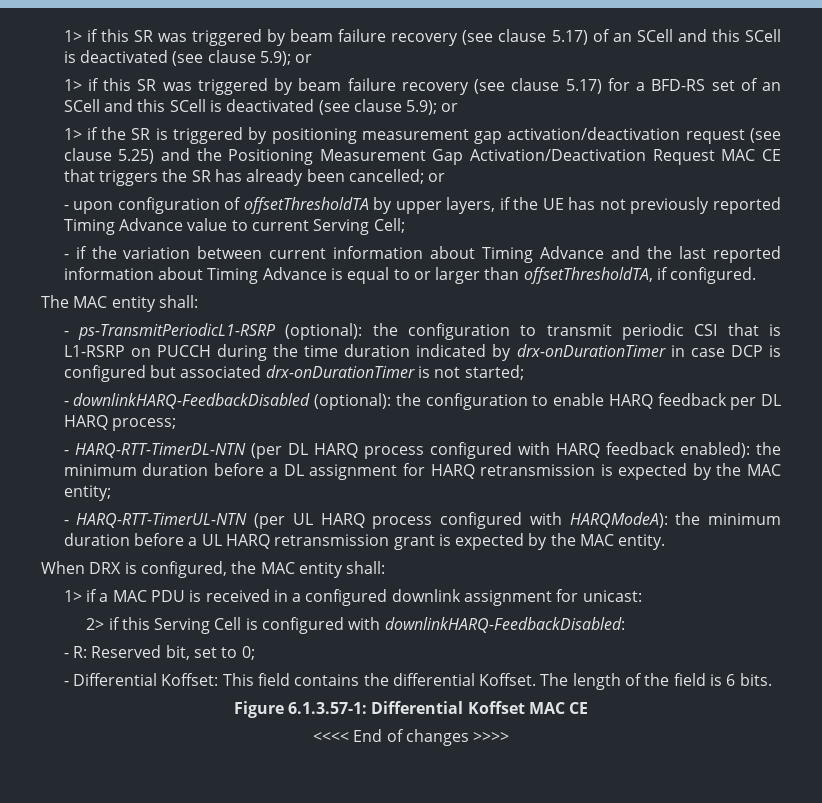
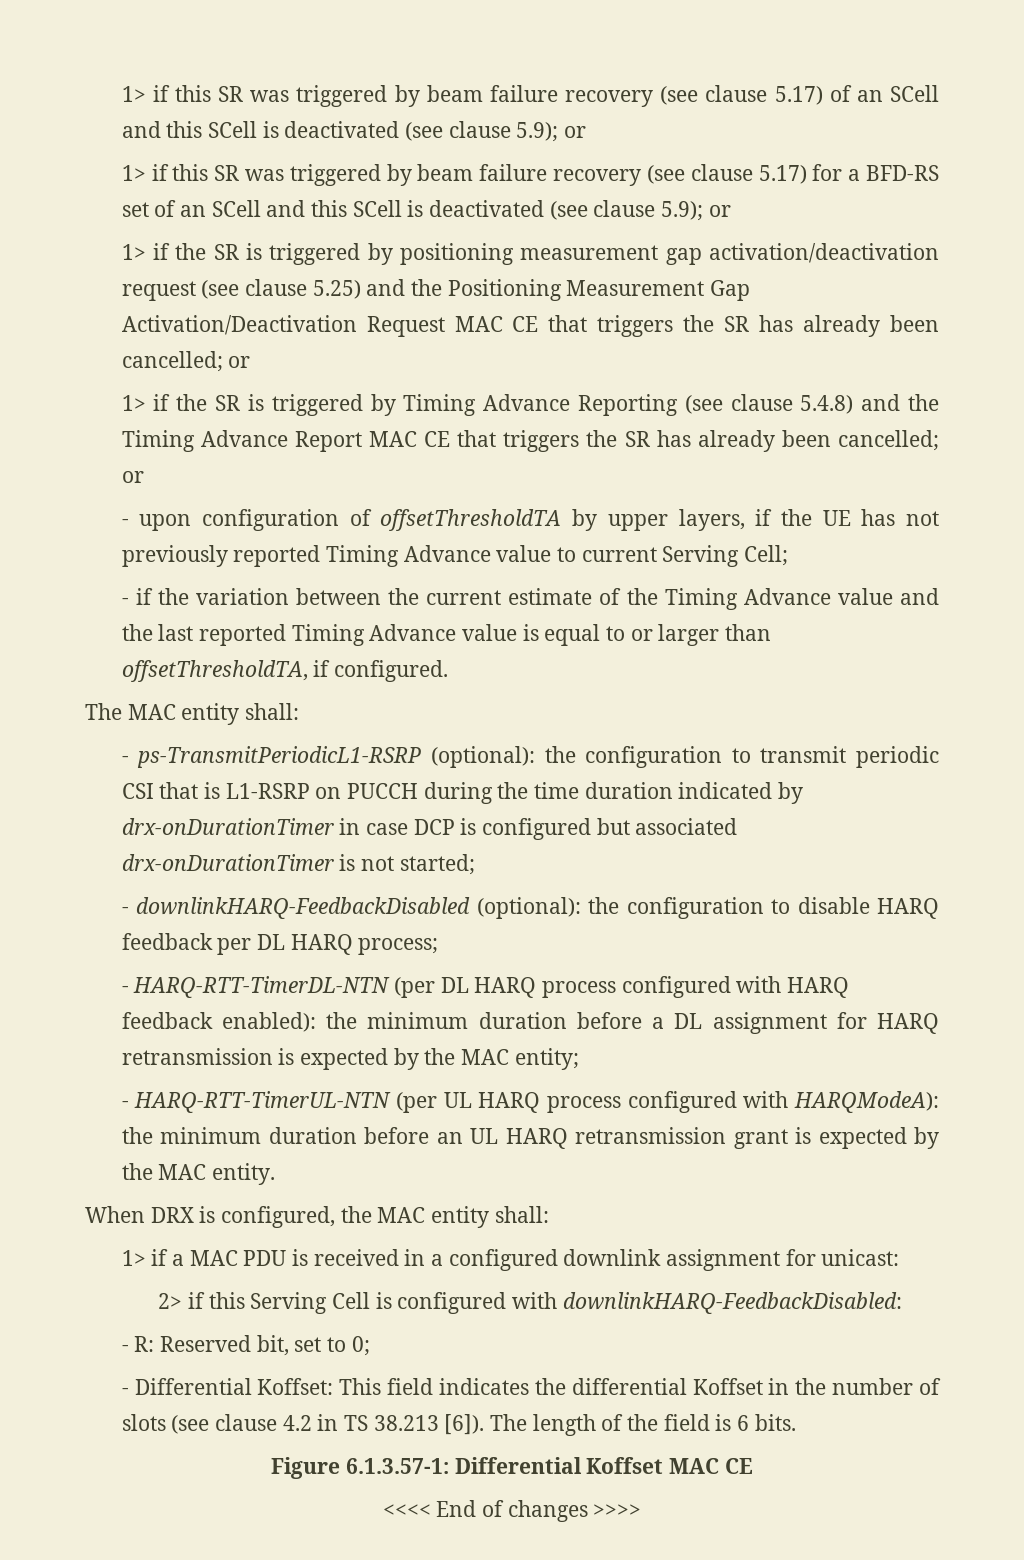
+ 1> if the SR is triggered by Timing Advance Reporting (see clause 5.4.8) and the Timing Advance Report MAC CE that triggers the SR has already been cancelled; or
- - if the variation between current information about Timing Advance and the last reported information about Timing Advance is equal to or larger than offsetThresholdTA, if configured.
+ - if the variation between the current estimate of the Timing Advance value and the last reported Timing Advance value is equal to or larger than offsetThresholdTA, if configured.
- - downlinkHARQ-FeedbackDisabled (optional): the configuration to enable HARQ feedback per DL HARQ process;
+ - downlinkHARQ-FeedbackDisabled (optional): the configuration to disable HARQ feedback per DL HARQ process;
- - HARQ-RTT-TimerUL-NTN (per UL HARQ process configured with HARQModeA): the minimum duration before a UL HARQ retransmission grant is expected by the MAC entity.
+ - HARQ-RTT-TimerUL-NTN (per UL HARQ process configured with HARQModeA): the minimum duration before an UL HARQ retransmission grant is expected by the MAC entity.
- - Differential Koffset: This field contains the differential Koffset.
+ - Differential Koffset: This field indicates the differential Koffset in the number of slots (see clause 4.2 in TS 38.213 [6]).

